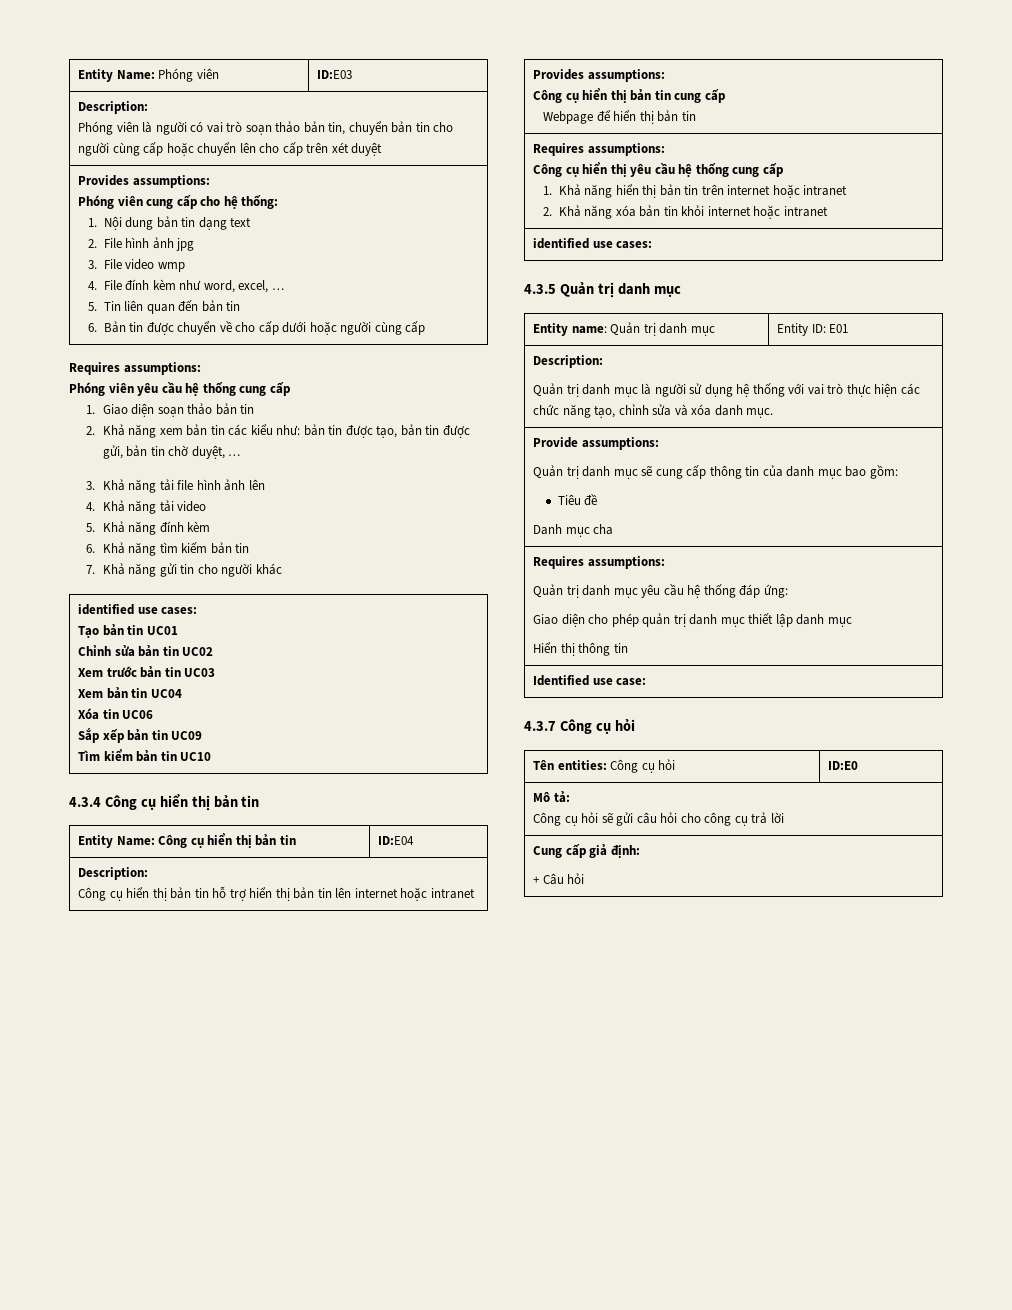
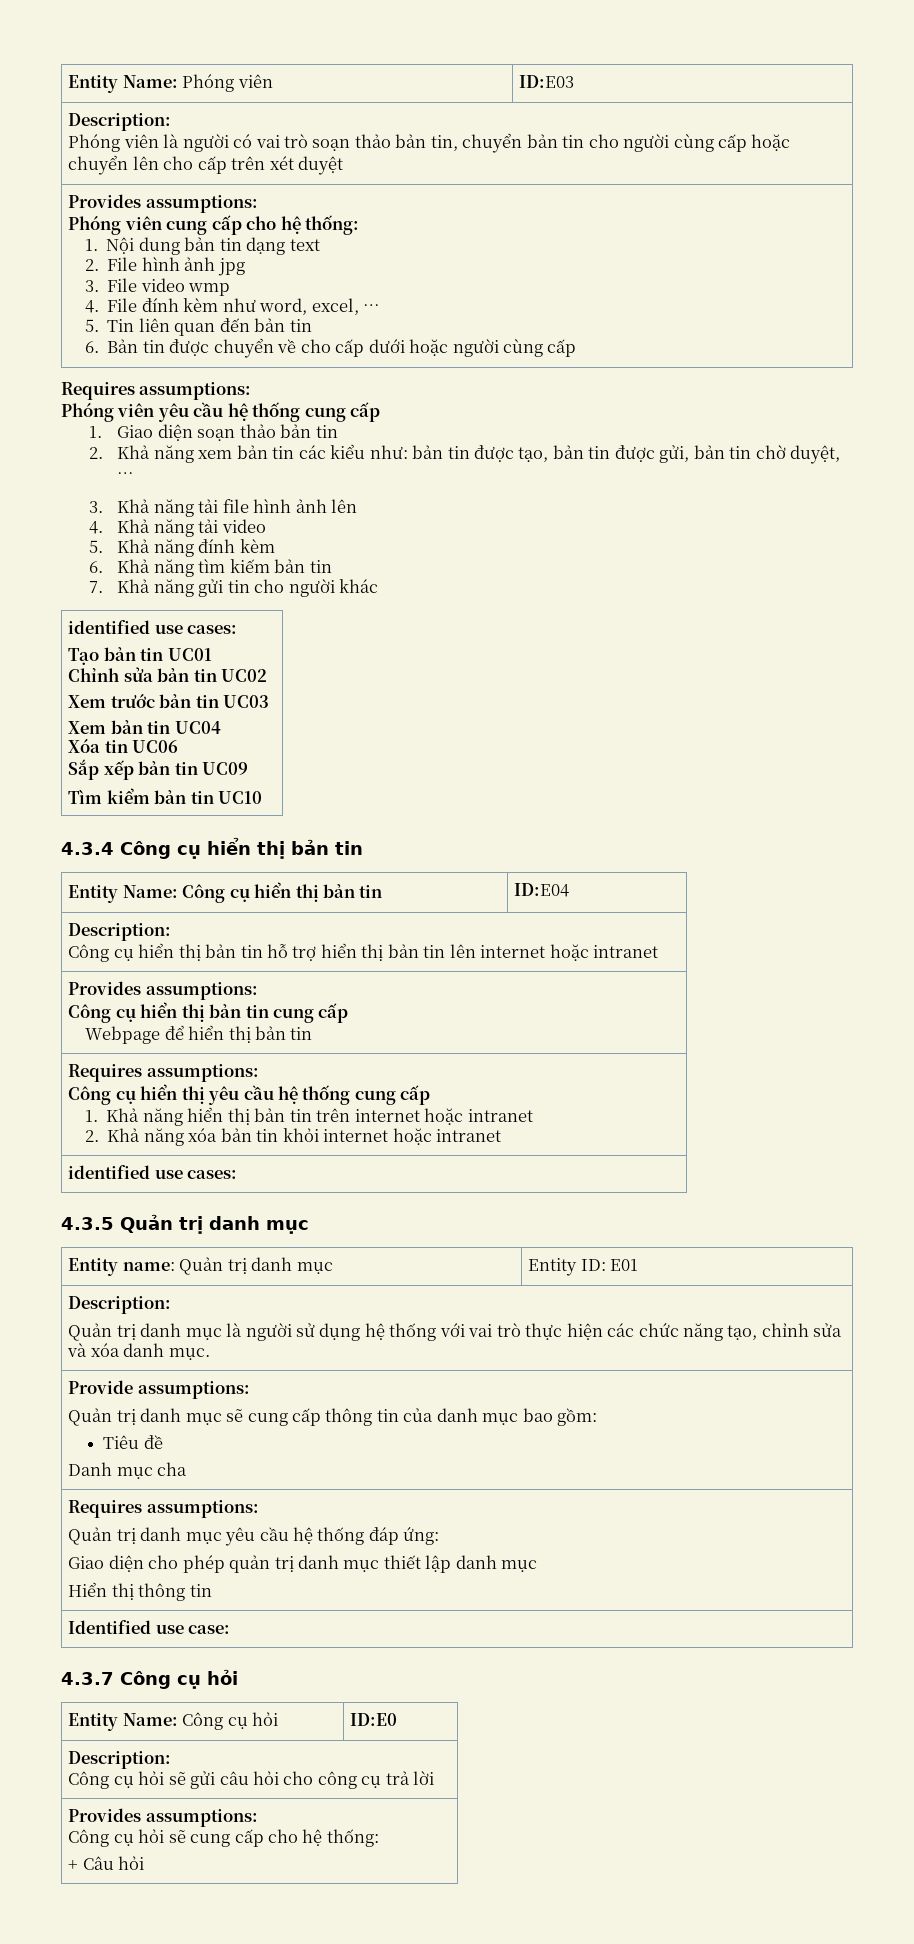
- Tên entities: Công cụ hỏi | ID:E0
- Mô tả:
+ Entity Name: Công cụ hỏi | ID:E0
+ Description:
  Công cụ hỏi sẽ gửi câu hỏi cho công cụ trả lời
- Cung cấp giả định:
+ Provides assumptions:
+ Công cụ hỏi sẽ cung cấp cho hệ thống:

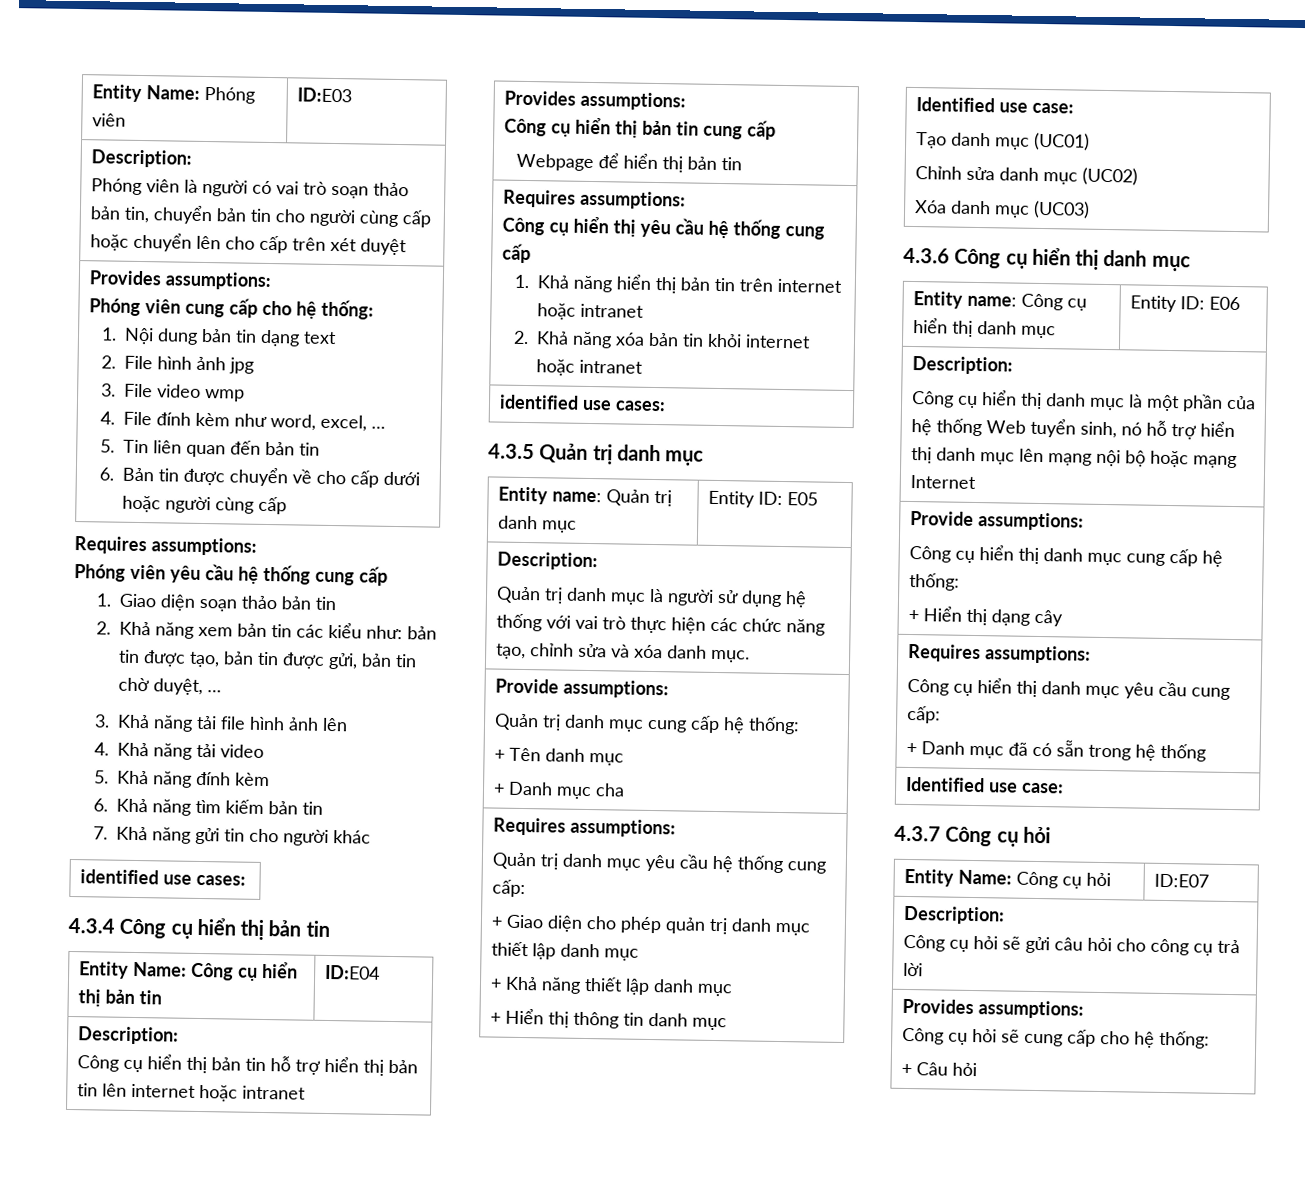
  7. Khả năng gửi tin cho người khác
  identified use cases:
- Tạo bản tin UC01
- Chỉnh sửa bản tin UC02
- Xem trước bản tin UC03
- Xem bản tin UC04
- Xóa tin UC06
- Sắp xếp bản tin UC09
- Tìm kiểm bản tin UC10
- Entity name: Quản trị danh mục | Entity ID: E01
+ Entity name: Quản trị danh mục | Entity ID: E05
  Description:
  Quản trị danh mục là người sử dụng hệ thống với vai trò thực hiện các chức năng tạo, chỉnh sửa và xóa danh mục.
  Provide assumptions:
- Quản trị danh mục sẽ cung cấp thông tin của danh mục bao gồm:
- Tiêu đề
- Danh mục cha
+ Quản trị danh mục cung cấp hệ thống:
+ + Tên danh mục
+ + Danh mục cha
  Requires assumptions:
- Quản trị danh mục yêu cầu hệ thống đáp ứng:
- Giao diện cho phép quản trị danh mục thiết lập danh mục
- Hiển thị thông tin
+ Quản trị danh mục yêu cầu hệ thống cung cấp:
+ + Giao diện cho phép quản trị danh mục thiết lập danh mục
+ + Khả năng thiết lập danh mục
+ + Hiển thị thông tin danh mục
+ Identified use case:
+ Tạo danh mục (UC01)
+ Chỉnh sửa danh mục (UC02)
+ Xóa danh mục (UC03)
+ 4.3.6 Công cụ hiển thị danh mục
+ Entity name: Công cụ hiển thị danh mục | Entity ID: E06
+ Description:
+ Công cụ hiển thị danh mục là một phần của hệ thống Web tuyển sinh, nó hỗ trợ hiển thị danh mục lên mạng nội bộ hoặc mạng Internet
+ Provide assumptions:
+ Công cụ hiển thị danh mục cung cấp hệ thống:
+ + Hiển thị dạng cây
+ Requires assumptions:
+ Công cụ hiển thị danh mục yêu cầu cung cấp:
+ + Danh mục đã có sẵn trong hệ thống
- Entity Name: Công cụ hỏi | ID:E0
+ Entity Name: Công cụ hỏi | ID:E07

